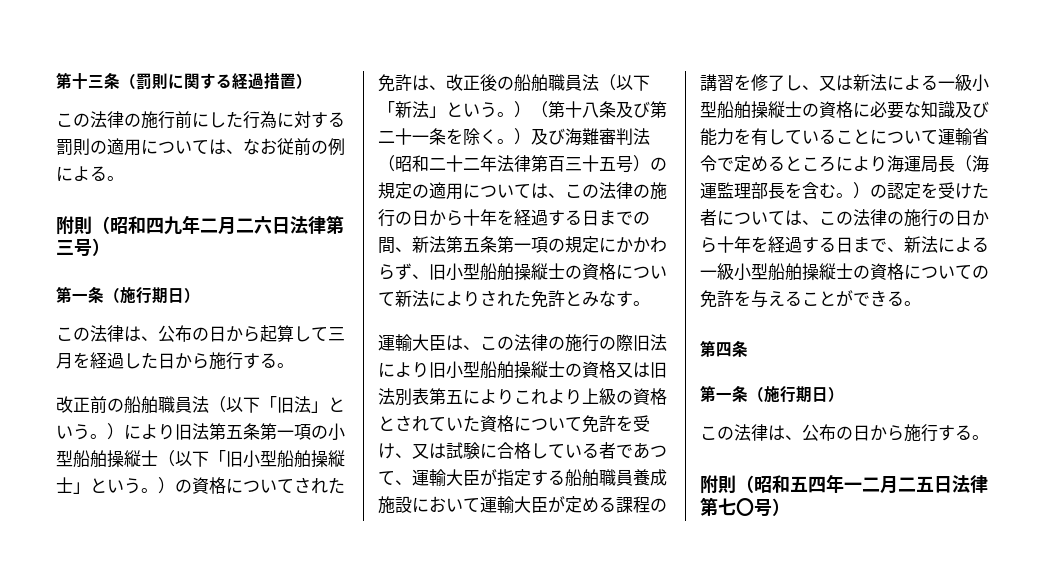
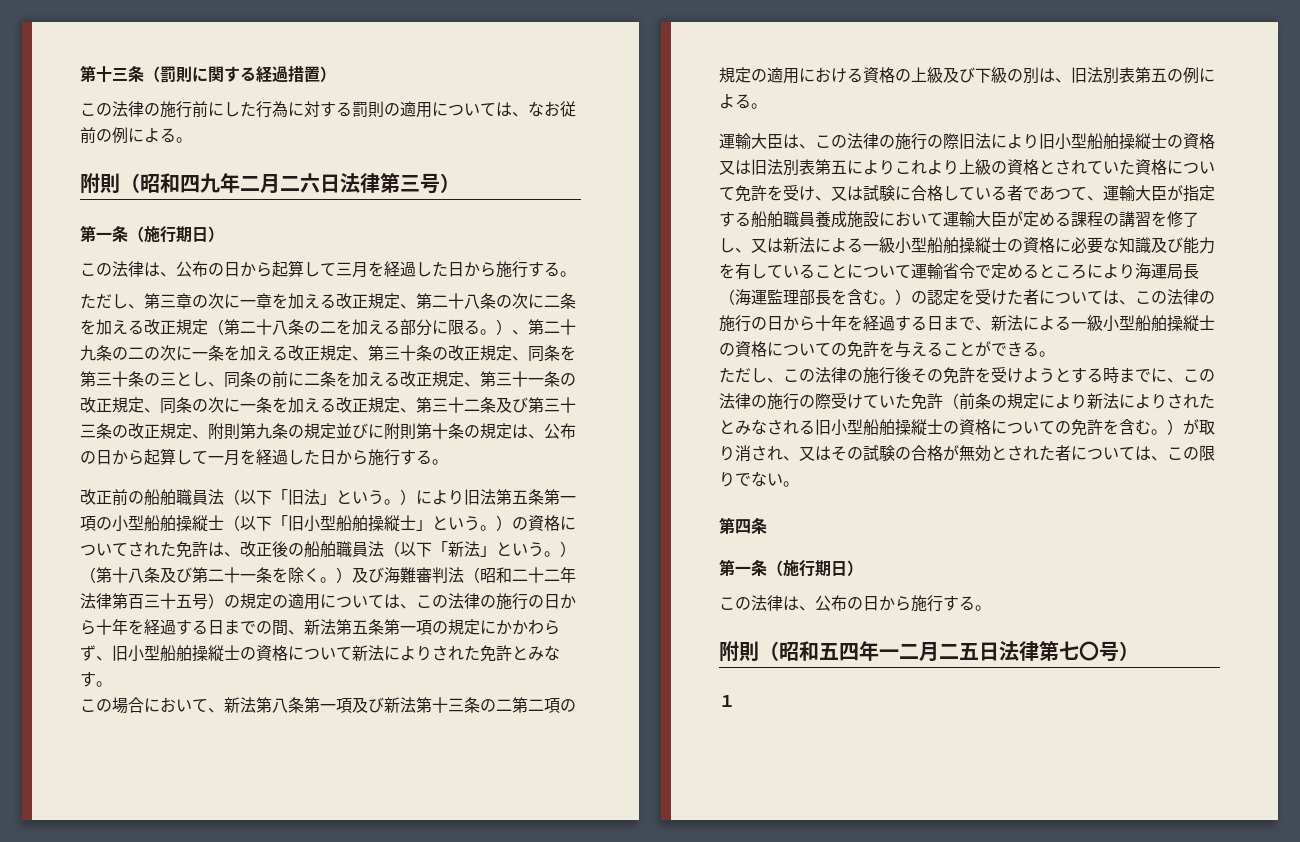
+ ただし、第三章の次に一章を加える改正規定、第二十八条の次に二条を加える改正規定（第二十八条の二を加える部分に限る。）、第二十九条の二の次に一条を加える改正規定、第三十条の改正規定、同条を第三十条の三とし、同条の前に二条を加える改正規定、第三十一条の改正規定、同条の次に一条を加える改正規定、第三十二条及び第三十三条の改正規定、附則第九条の規定並びに附則第十条の規定は、公布の日から起算して一月を経過した日から施行する。
+ この場合において、新法第八条第一項及び新法第十三条の二第二項の規定の適用における資格の上級及び下級の別は、旧法別表第五の例による。
+ ただし、この法律の施行後その免許を受けようとする時までに、この法律の施行の際受けていた免許（前条の規定により新法によりされたとみなされる旧小型船舶操縦士の資格についての免許を含む。）が取り消され、又はその試験の合格が無効とされた者については、この限りでない。
+ １

